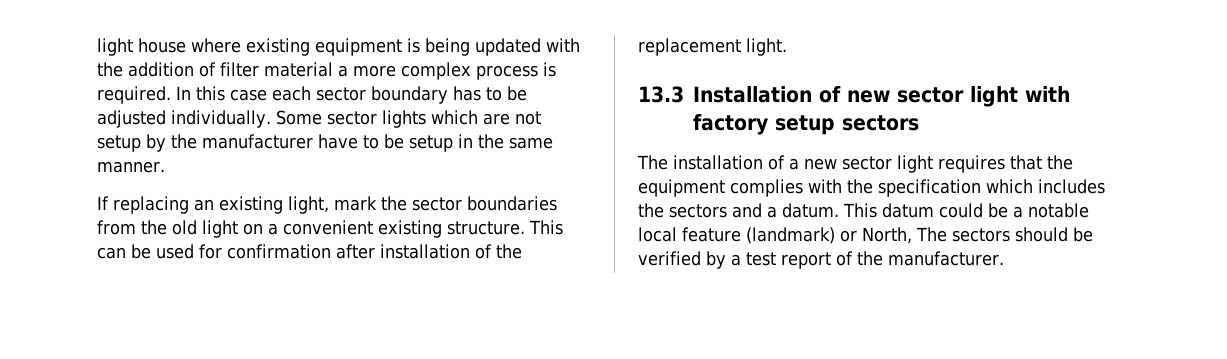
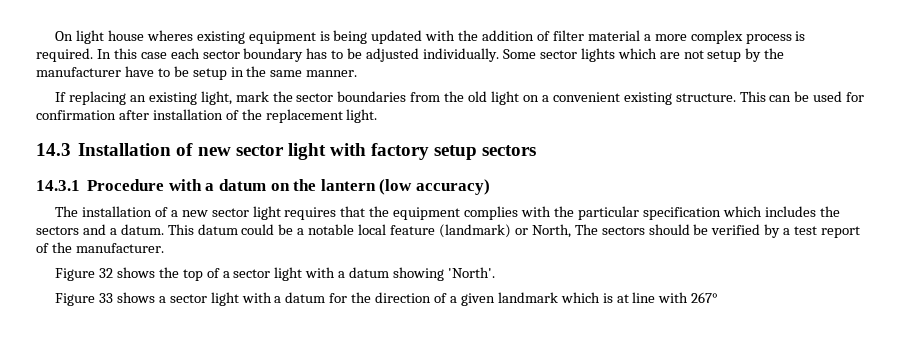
- light house where existing equipment is being updated with the addition of filter material a more complex process is required.
+ On light house wheres existing equipment is being updated with the addition of filter material a more complex process is required.
- 13.3 Installation of new sector light with factory setup sectors
+ 14.3 Installation of new sector light with factory setup sectors
+ 14.3.1 Procedure with a datum on the lantern (low accuracy)
- The installation of a new sector light requires that the equipment complies with the specification which includes the sectors and a datum.
+ The installation of a new sector light requires that the equipment complies with the particular specification which includes the sectors and a datum.
+ Figure 32 shows the top of a sector light with a datum showing 'North'.
+ Figure 33 shows a sector light with a datum for the direction of a given landmark which is at line with 267°

